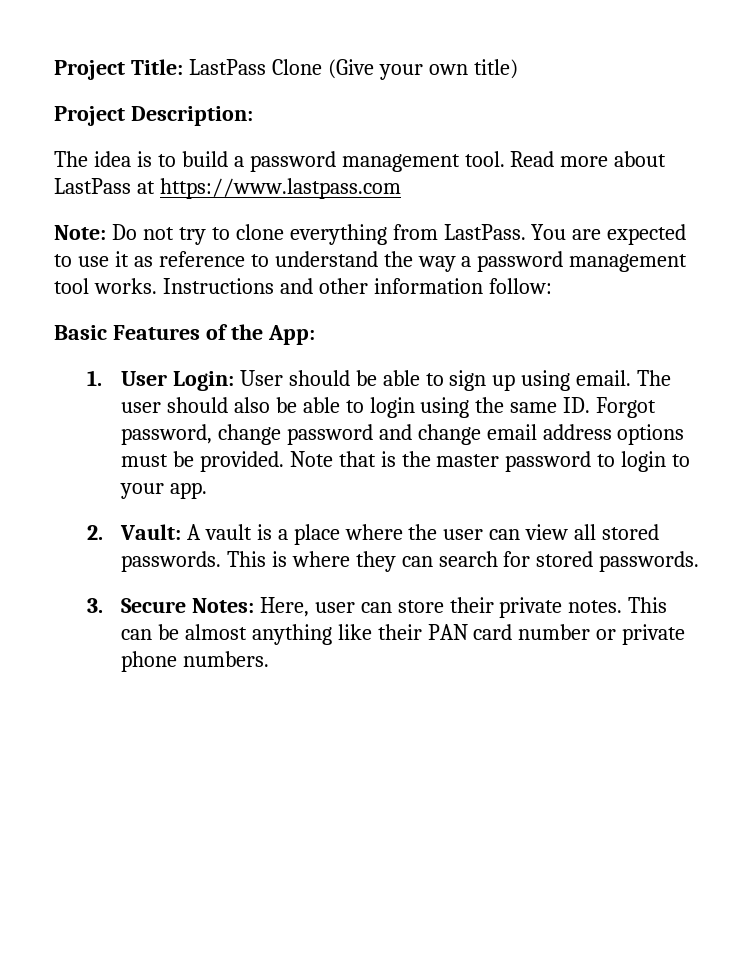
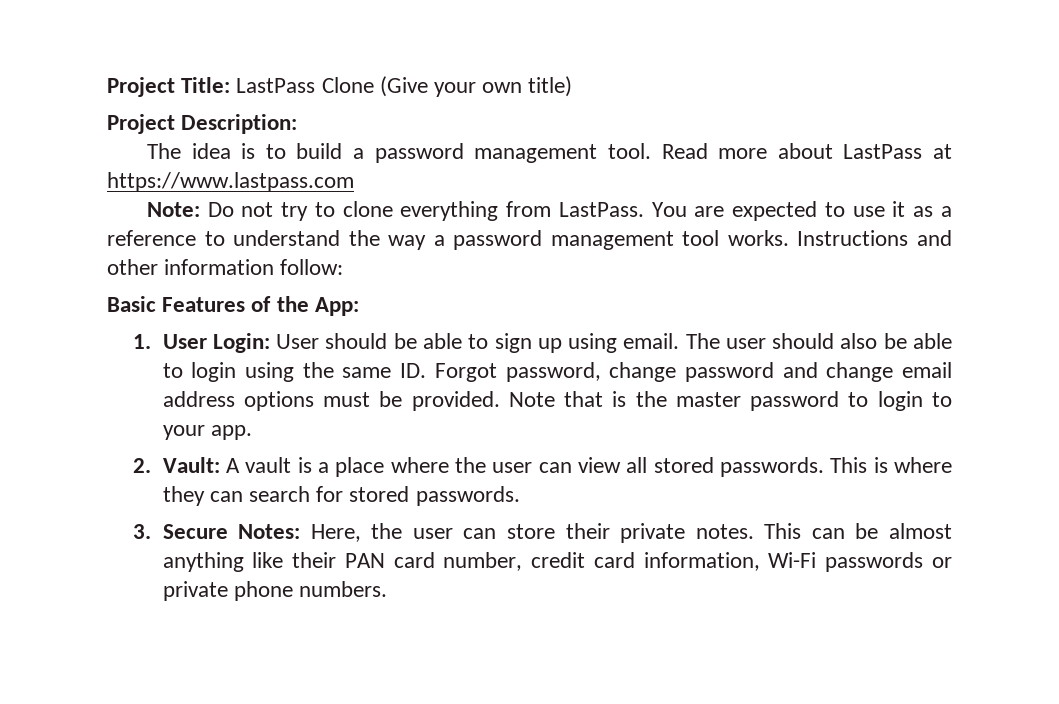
- You are expected to use it as reference to understand the way a password management tool works.
+ You are expected to use it as a reference to understand the way a password management tool works.
- 3. Secure Notes: Here, user can store their private notes.
+ 3. Secure Notes: Here, the user can store their private notes.
- This can be almost anything like their PAN card number or private phone numbers.
+ This can be almost anything like their PAN card number, credit card information, Wi-Fi passwords or private phone numbers.

